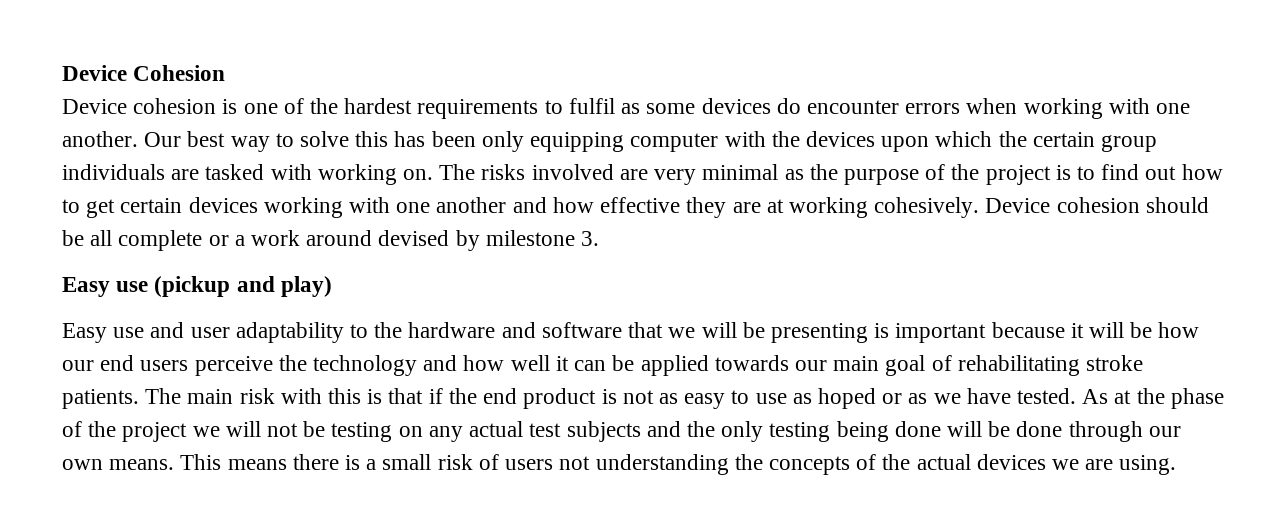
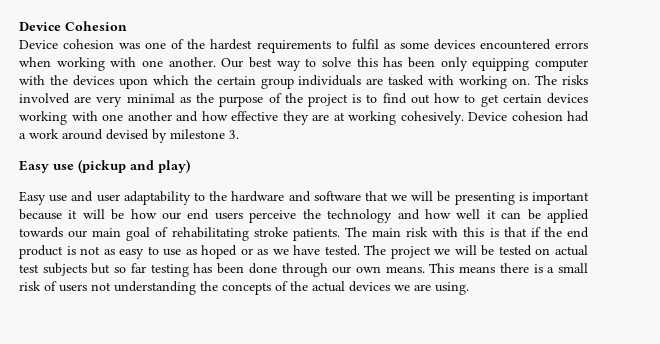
- Device cohesion is one of the hardest requirements to fulfil as some devices do encounter errors when working with one another.
+ Device cohesion was one of the hardest requirements to fulfil as some devices encountered errors when working with one another.
- Device cohesion should be all complete or a work around devised by milestone 3.
+ Device cohesion had a work around devised by milestone 3.
- As at the phase of the project we will not be testing on any actual test subjects and the only testing being done will be done through our own means.
+ The project we will be tested on actual test subjects but so far testing has been done through our own means.

